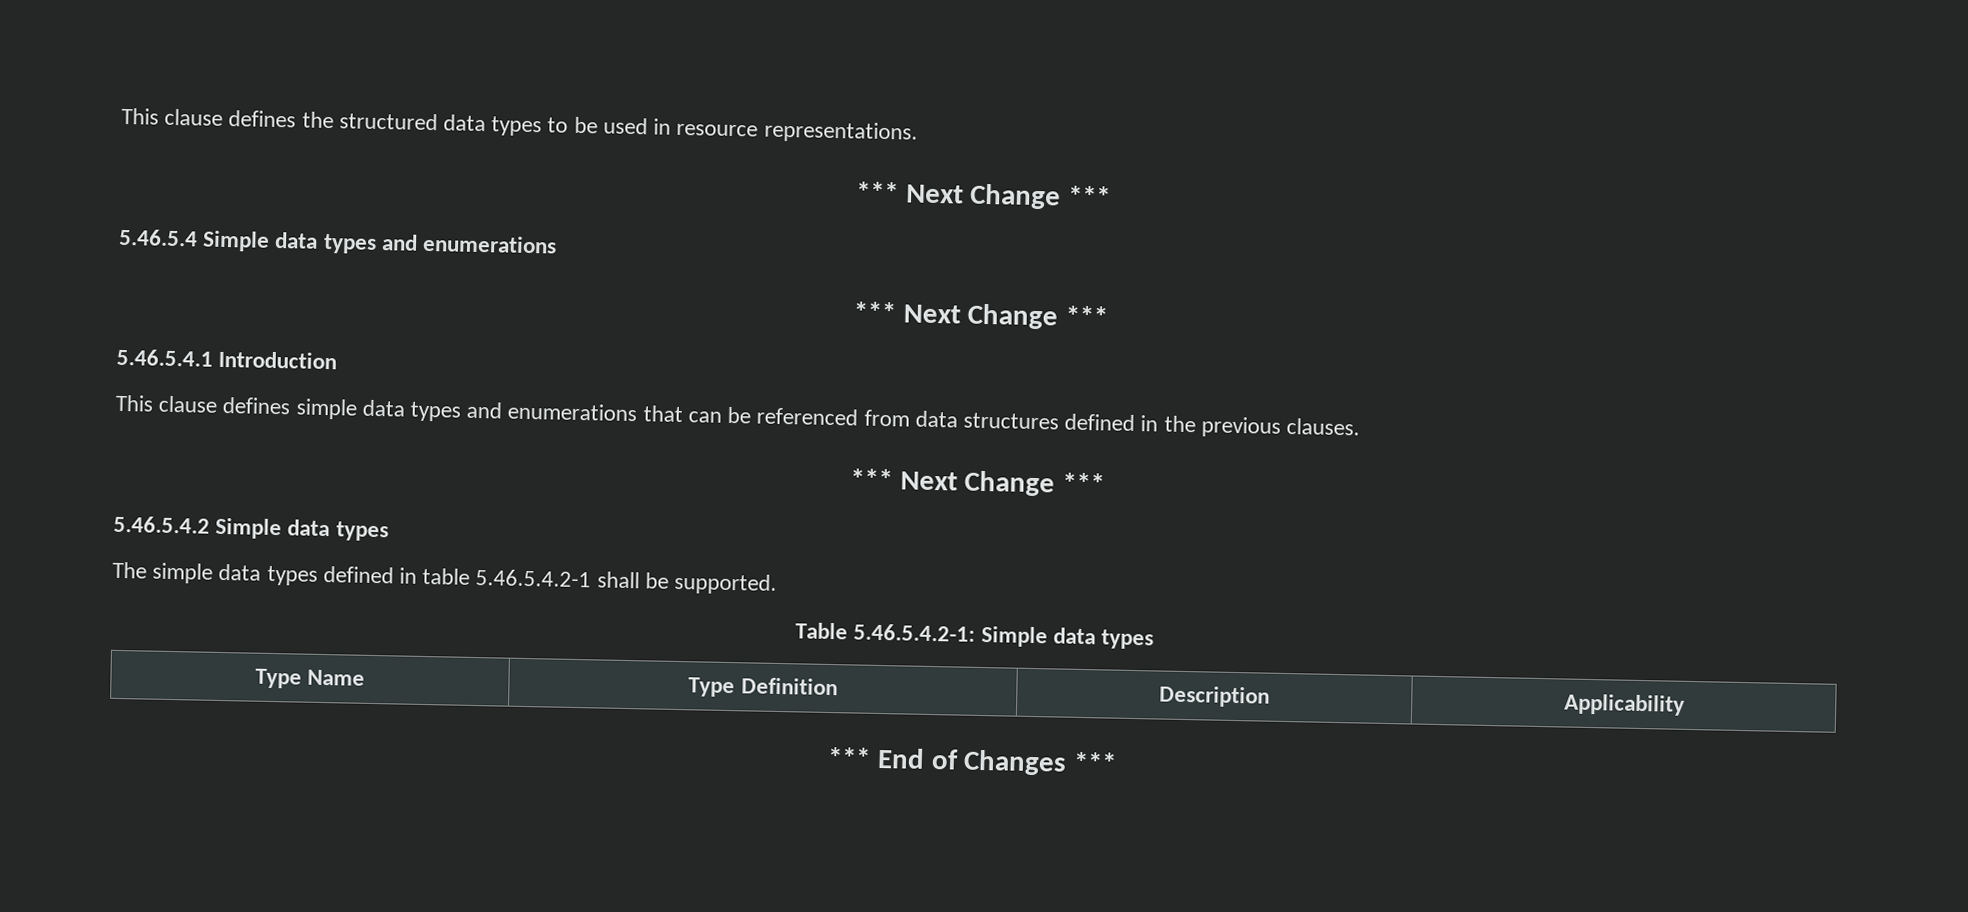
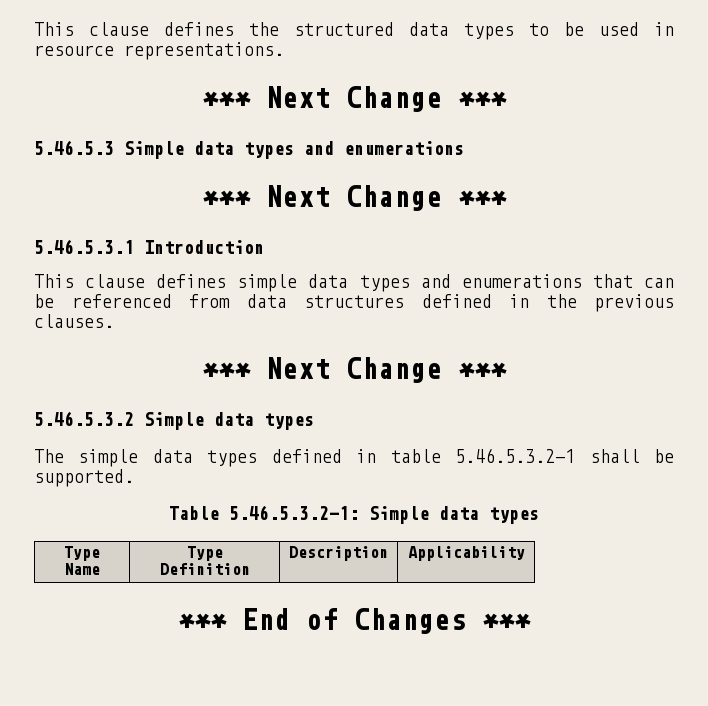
- 5.46.5.4 Simple data types and enumerations
+ 5.46.5.3 Simple data types and enumerations
- 5.46.5.4.1 Introduction
+ 5.46.5.3.1 Introduction
- 5.46.5.4.2 Simple data types
+ 5.46.5.3.2 Simple data types
- The simple data types defined in table 5.46.5.4.2-1 shall be supported.
+ The simple data types defined in table 5.46.5.3.2-1 shall be supported.
- Table 5.46.5.4.2-1: Simple data types
+ Table 5.46.5.3.2-1: Simple data types

